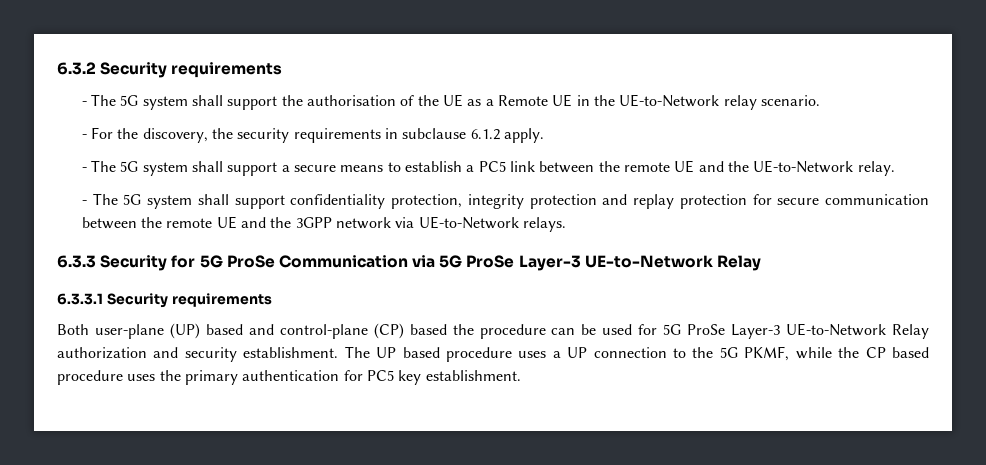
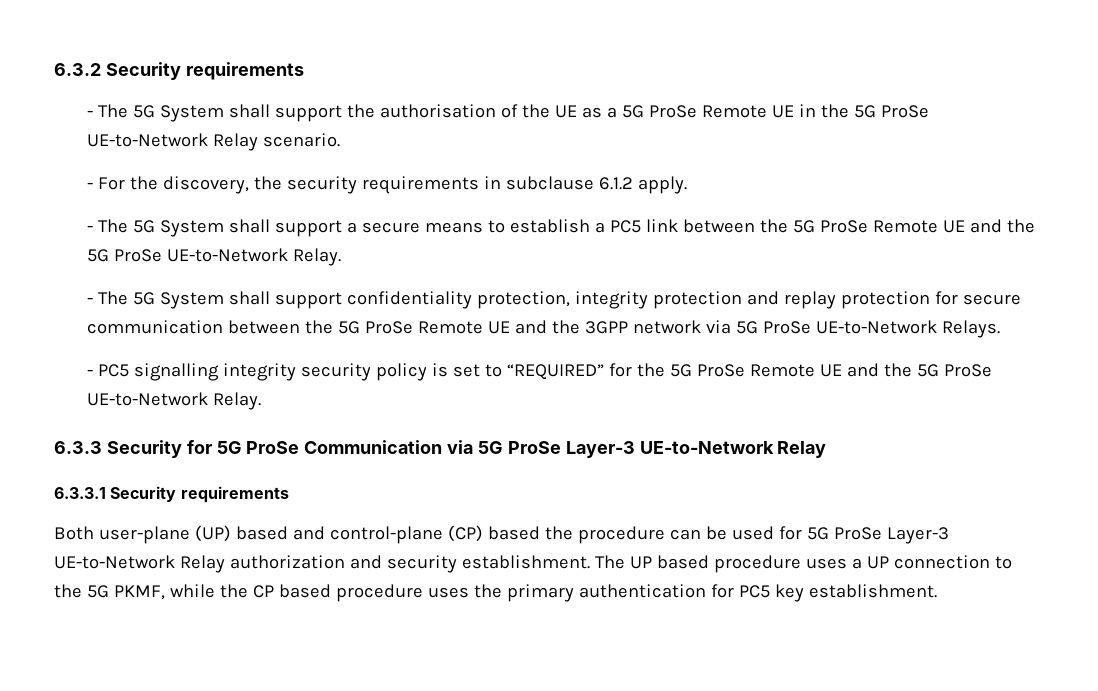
- - The 5G system shall support the authorisation of the UE as a Remote UE in the UE-to-Network relay scenario.
+ - The 5G System shall support the authorisation of the UE as a 5G ProSe Remote UE in the 5G ProSe UE-to-Network Relay scenario.
- - The 5G system shall support a secure means to establish a PC5 link between the remote UE and the UE-to-Network relay.
- - The 5G system shall support confidentiality protection, integrity protection and replay protection for secure communication between the remote UE and the 3GPP network via UE-to-Network relays.
+ - The 5G System shall support a secure means to establish a PC5 link between the 5G ProSe Remote UE and the 5G ProSe UE-to-Network Relay.
+ - The 5G System shall support confidentiality protection, integrity protection and replay protection for secure communication between the 5G ProSe Remote UE and the 3GPP network via 5G ProSe UE-to-Network Relays.
+ - PC5 signalling integrity security policy is set to “REQUIRED” for the 5G ProSe Remote UE and the 5G ProSe UE-to-Network Relay.

